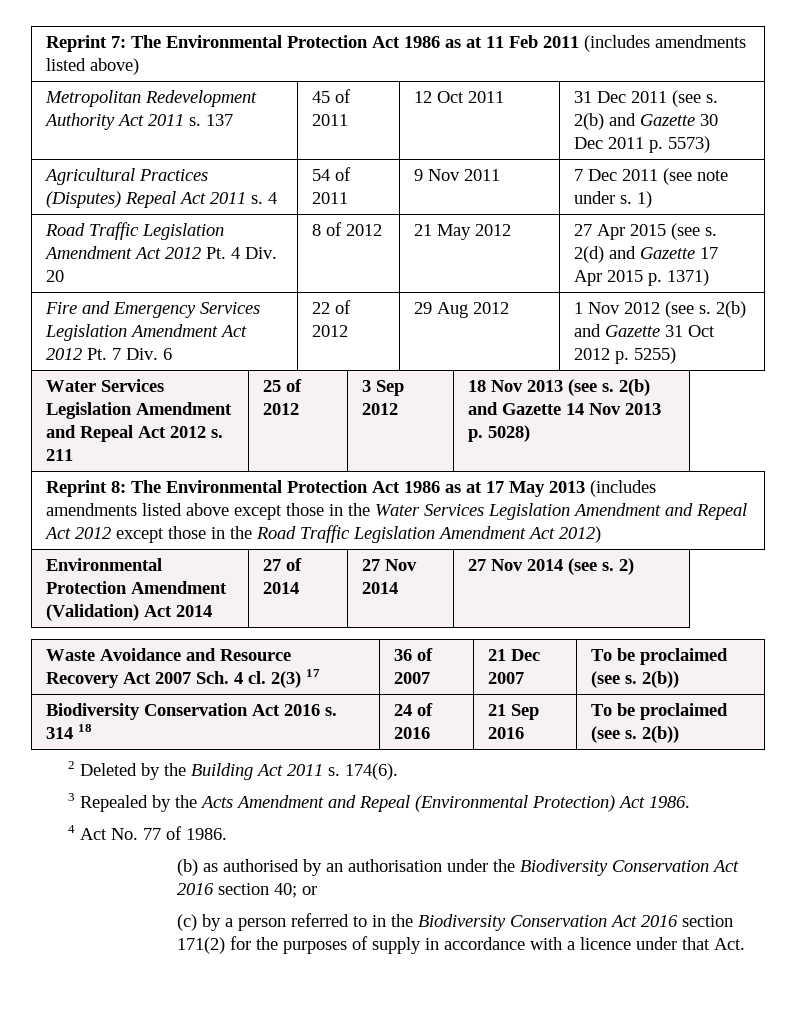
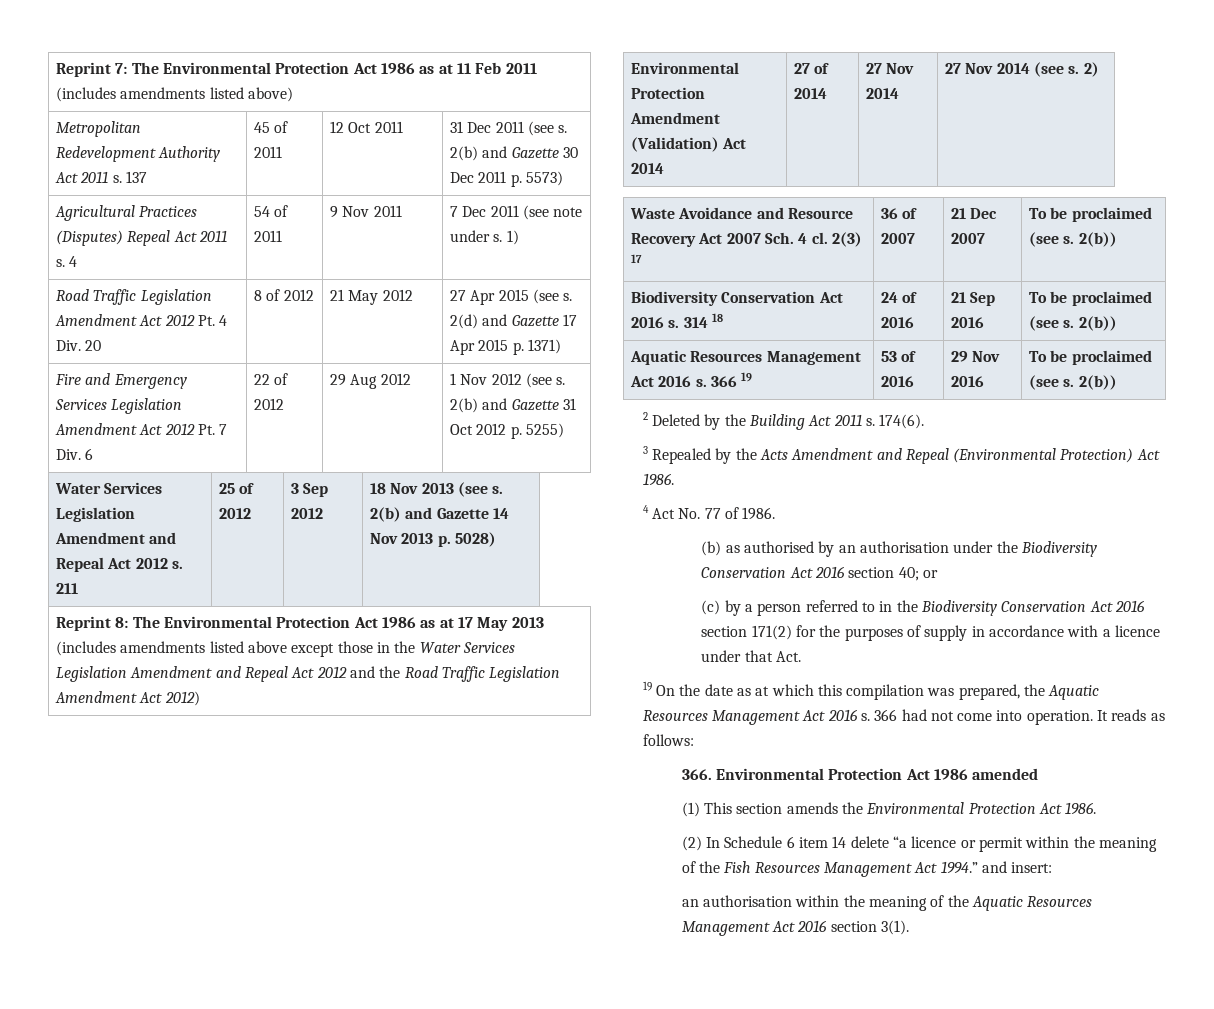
- Reprint 8: The Environmental Protection Act 1986 as at 17 May 2013 (includes amendments listed above except those in the Water Services Legislation Amendment and Repeal Act 2012 except those in the Road Traffic Legislation Amendment Act 2012)
+ Reprint 8: The Environmental Protection Act 1986 as at 17 May 2013 (includes amendments listed above except those in the Water Services Legislation Amendment and Repeal Act 2012 and the Road Traffic Legislation Amendment Act 2012)
+ Aquatic Resources Management Act 2016 s. 366 19 | 53 of 2016 | 29 Nov 2016 | To be proclaimed (see s. 2(b))
+ 19 On the date as at which this compilation was prepared, the Aquatic Resources Management Act 2016 s. 366 had not come into operation. It reads as follows:
+ 366. Environmental Protection Act 1986 amended
+ (1) This section amends the Environmental Protection Act 1986.
+ (2) In Schedule 6 item 14 delete “a licence or permit within the meaning of the Fish Resources Management Act 1994.” and insert:
+ an authorisation within the meaning of the Aquatic Resources Management Act 2016 section 3(1).

